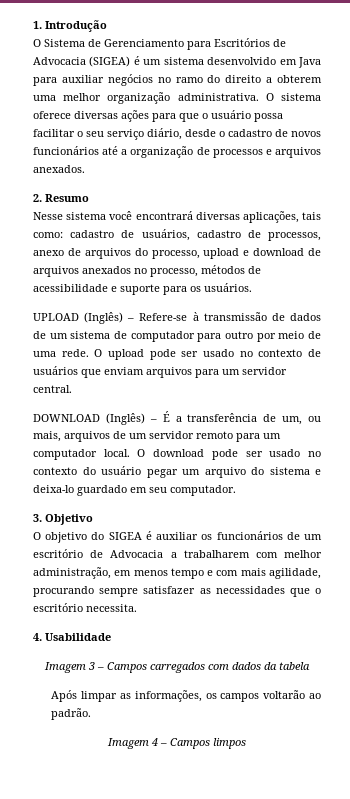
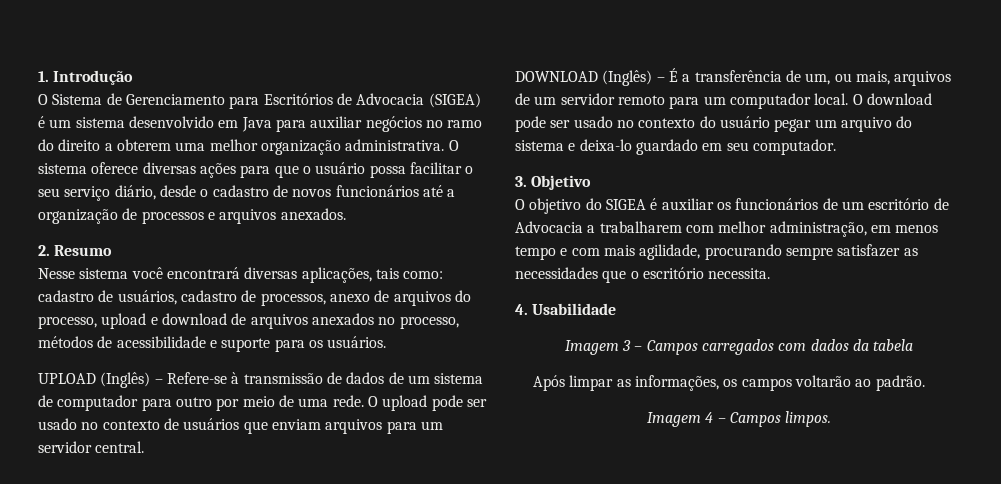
- Imagem 4 – Campos limpos
+ Imagem 4 – Campos limpos.

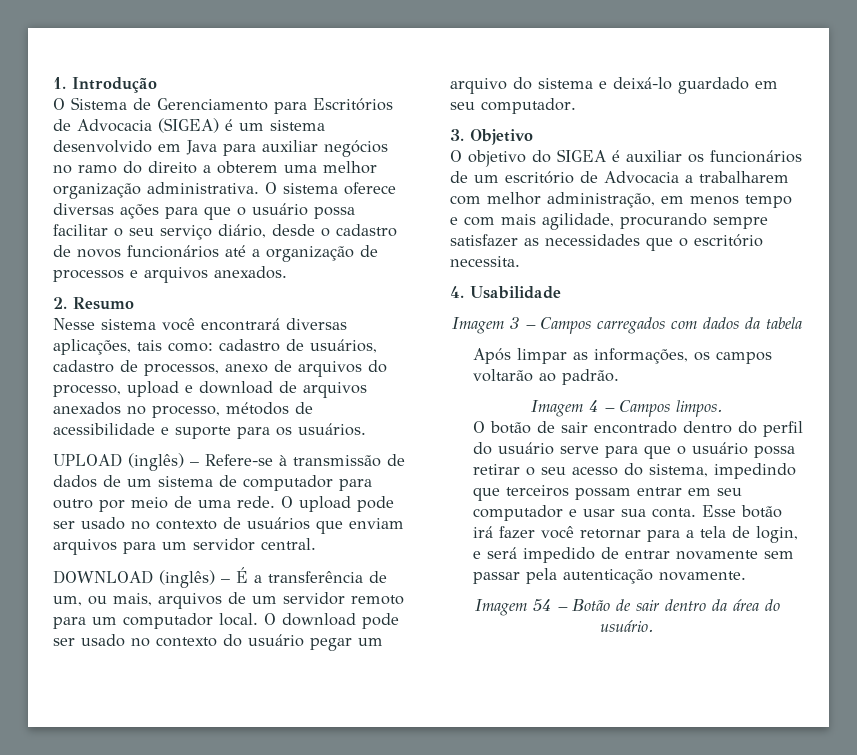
- UPLOAD (Inglês) – Refere-se à transmissão de dados de um sistema de computador para outro por meio de uma rede.
+ UPLOAD (inglês) – Refere-se à transmissão de dados de um sistema de computador para outro por meio de uma rede.
- DOWNLOAD (Inglês) – É a transferência de um, ou mais, arquivos de um servidor remoto para um computador local.
+ DOWNLOAD (inglês) – É a transferência de um, ou mais, arquivos de um servidor remoto para um computador local.
- O download pode ser usado no contexto do usuário pegar um arquivo do sistema e deixa-lo guardado em seu computador.
+ O download pode ser usado no contexto do usuário pegar um arquivo do sistema e deixá-lo guardado em seu computador.
+ O botão de sair encontrado dentro do perfil do usuário serve para que o usuário possa retirar o seu acesso do sistema, impedindo que terceiros possam entrar em seu computador e usar sua conta. Esse botão irá fazer você retornar para a tela de login, e será impedido de entrar novamente sem passar pela autenticação novamente.
+ Imagem 54 – Botão de sair dentro da área do usuário.

